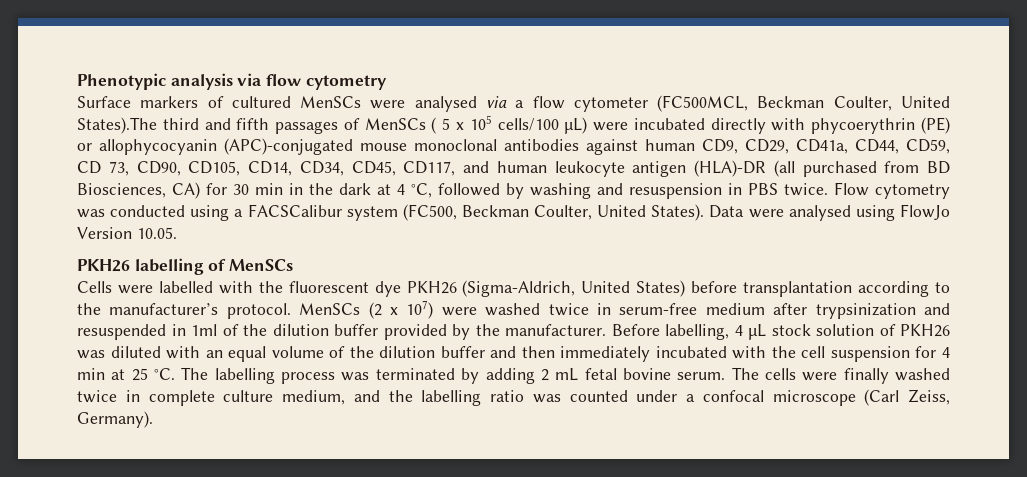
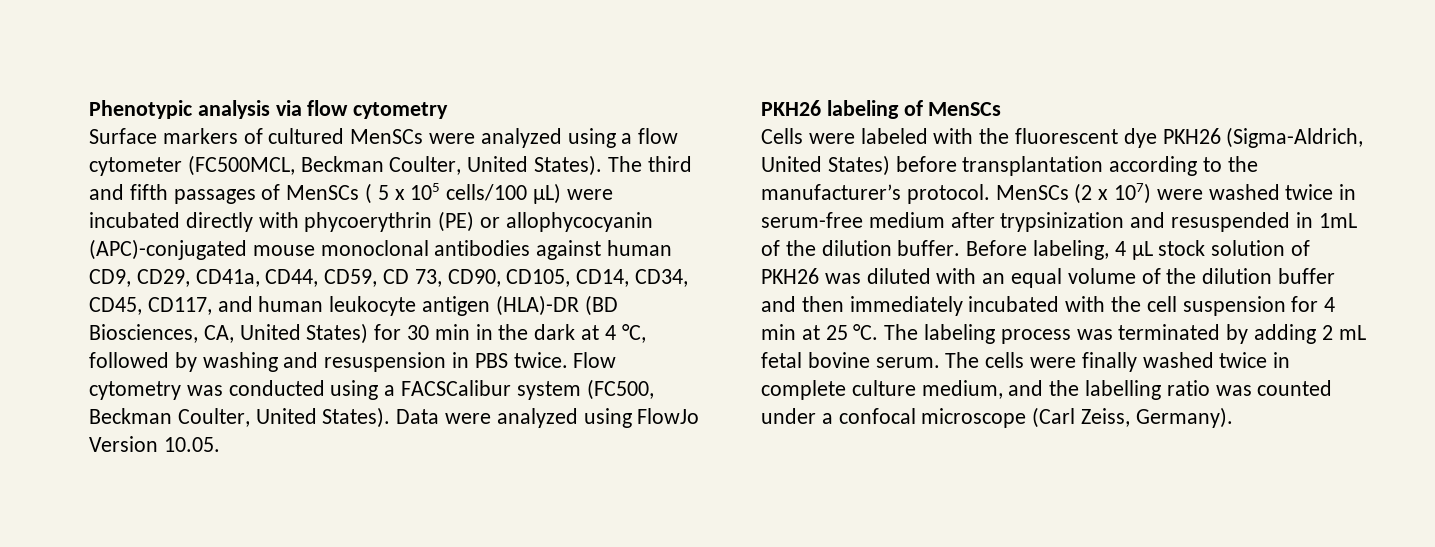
- Surface markers of cultured MenSCs were analysed via a flow cytometer (FC500MCL, Beckman Coulter, United States).The third and fifth passages of MenSCs ( 5 x 105 cells/100 μL) were incubated directly with phycoerythrin (PE) or allophycocyanin (APC)-conjugated mouse monoclonal antibodies against human CD9, CD29, CD41a, CD44, CD59, CD 73, CD90, CD105, CD14, CD34, CD45, CD117, and human leukocyte antigen (HLA)-DR (all purchased from BD Biosciences, CA) for 30 min in the dark at 4 °C, followed by washing and resuspension in PBS twice.
+ Surface markers of cultured MenSCs were analyzed using a flow cytometer (FC500MCL, Beckman Coulter, United States). The third and fifth passages of MenSCs ( 5 x 105 cells/100 μL) were incubated directly with phycoerythrin (PE) or allophycocyanin (APC)-conjugated mouse monoclonal antibodies against human CD9, CD29, CD41a, CD44, CD59, CD 73, CD90, CD105, CD14, CD34, CD45, CD117, and human leukocyte antigen (HLA)-DR (BD Biosciences, CA, United States) for 30 min in the dark at 4 °C, followed by washing and resuspension in PBS twice.
- Data were analysed using FlowJo Version 10.05.
+ Data were analyzed using FlowJo Version 10.05.
- PKH26 labelling of MenSCs
+ PKH26 labeling of MenSCs
- Cells were labelled with the fluorescent dye PKH26 (Sigma-Aldrich, United States) before transplantation according to the manufacturer’s protocol.
+ Cells were labeled with the fluorescent dye PKH26 (Sigma-Aldrich, United States) before transplantation according to the manufacturer’s protocol.
- MenSCs (2 x 107) were washed twice in serum-free medium after trypsinization and resuspended in 1ml of the dilution buffer provided by the manufacturer. Before labelling, 4 μL stock solution of PKH26 was diluted with an equal volume of the dilution buffer and then immediately incubated with the cell suspension for 4 min at 25 °C.
+ MenSCs (2 x 107) were washed twice in serum-free medium after trypsinization and resuspended in 1mL of the dilution buffer. Before labeling, 4 μL stock solution of PKH26 was diluted with an equal volume of the dilution buffer and then immediately incubated with the cell suspension for 4 min at 25 °C.
- The labelling process was terminated by adding 2 mL fetal bovine serum.
+ The labeling process was terminated by adding 2 mL fetal bovine serum.

